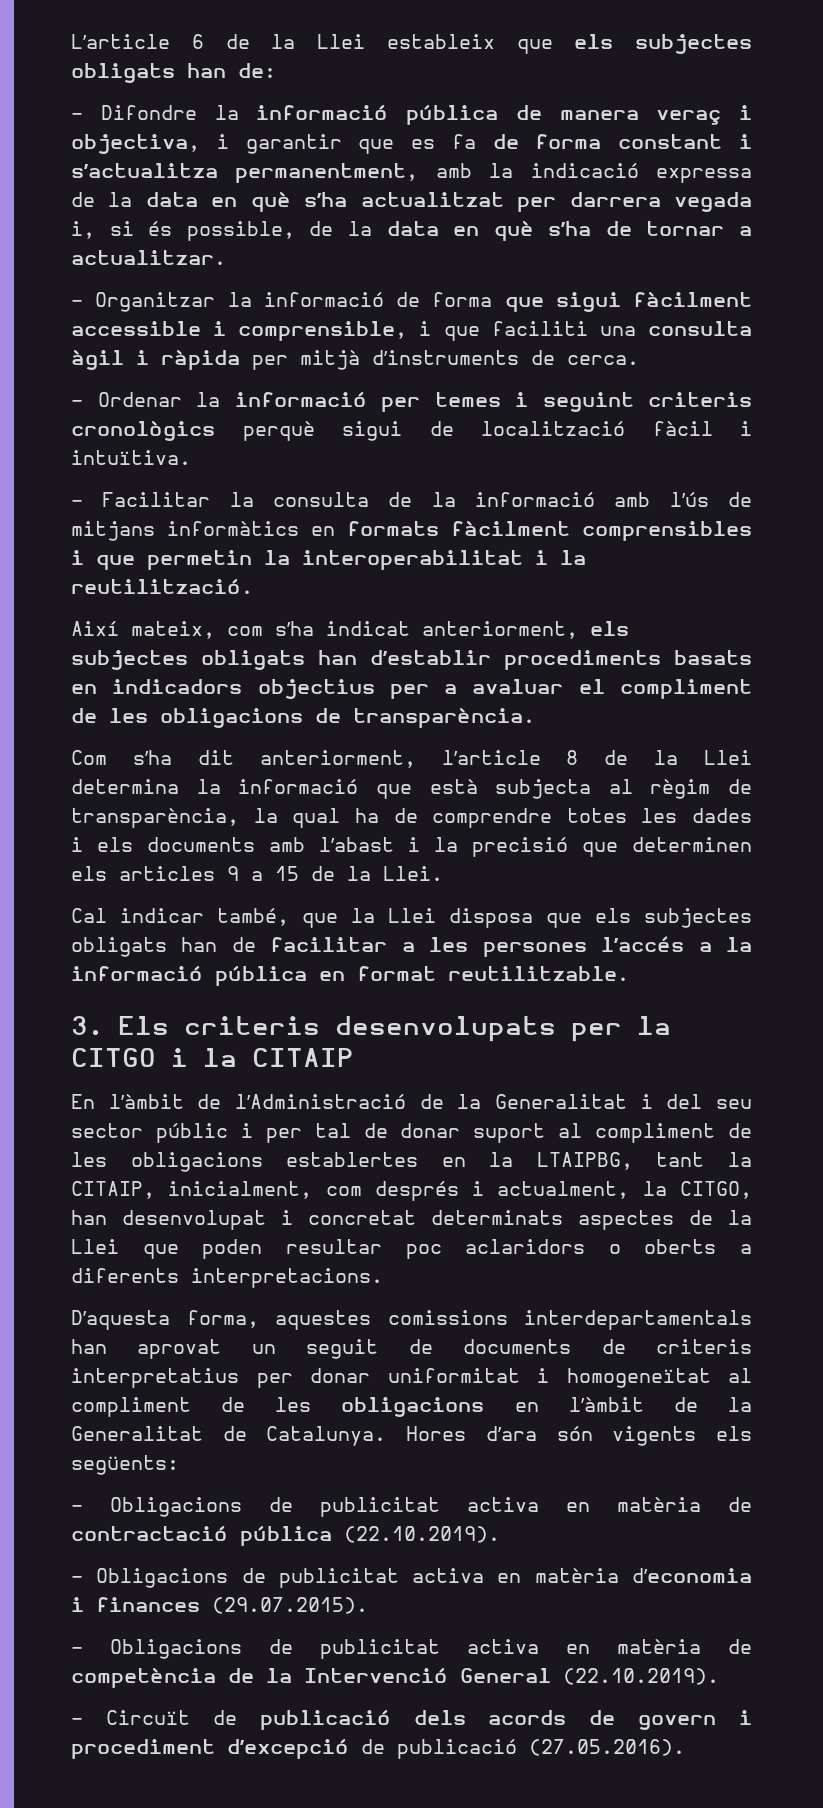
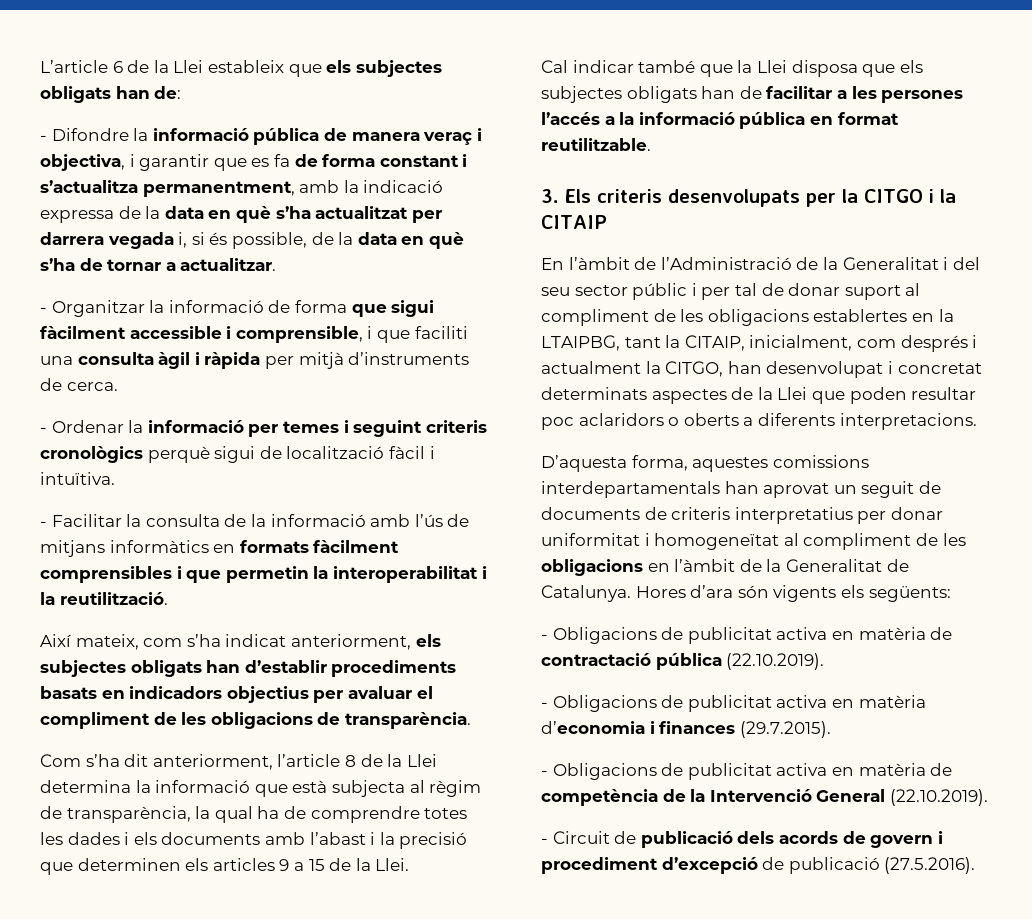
- Així mateix, com s’ha indicat anteriorment, els subjectes obligats han d’establir procediments basats en indicadors objectius per a avaluar el compliment de les obligacions de transparència.
+ Així mateix, com s’ha indicat anteriorment, els subjectes obligats han d’establir procediments basats en indicadors objectius per avaluar el compliment de les obligacions de transparència.
- Cal indicar també, que la Llei disposa que els subjectes obligats han de facilitar a les persones l’accés a la informació pública en format reutilitzable.
+ Cal indicar també que la Llei disposa que els subjectes obligats han de facilitar a les persones l’accés a la informació pública en format reutilitzable.
- En l’àmbit de l’Administració de la Generalitat i del seu sector públic i per tal de donar suport al compliment de les obligacions establertes en la LTAIPBG, tant la CITAIP, inicialment, com després i actualment, la CITGO, han desenvolupat i concretat determinats aspectes de la Llei que poden resultar poc aclaridors o oberts a diferents interpretacions.
+ En l’àmbit de l’Administració de la Generalitat i del seu sector públic i per tal de donar suport al compliment de les obligacions establertes en la LTAIPBG, tant la CITAIP, inicialment, com després i actualment la CITGO, han desenvolupat i concretat determinats aspectes de la Llei que poden resultar poc aclaridors o oberts a diferents interpretacions.
- - Obligacions de publicitat activa en matèria d’economia i finances (29.07.2015).
+ - Obligacions de publicitat activa en matèria d’economia i finances (29.7.2015).
- - Circuït de publicació dels acords de govern i procediment d’excepció de publicació (27.05.2016).
+ - Circuit de publicació dels acords de govern i procediment d’excepció de publicació (27.5.2016).

